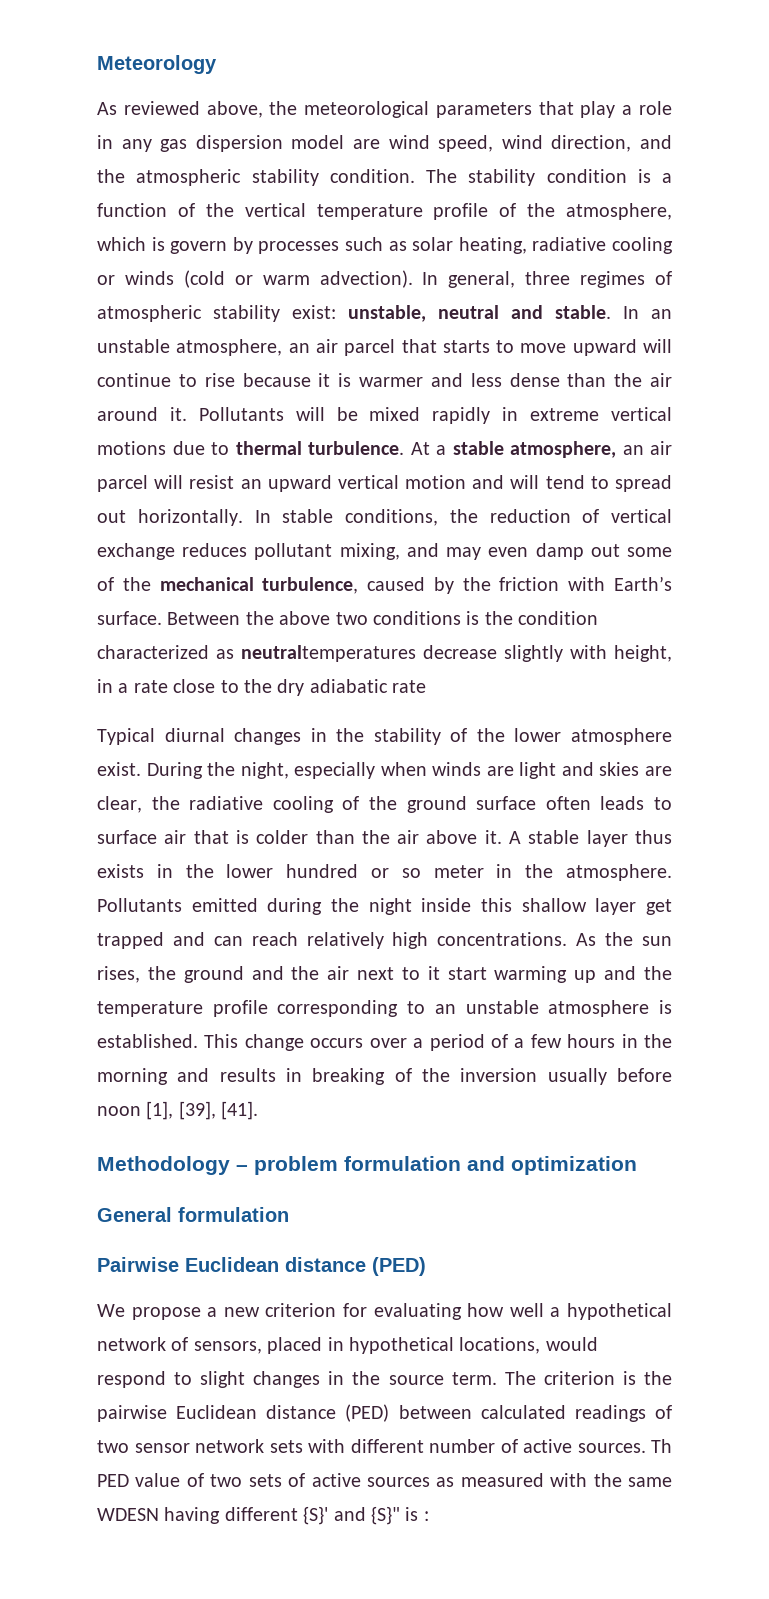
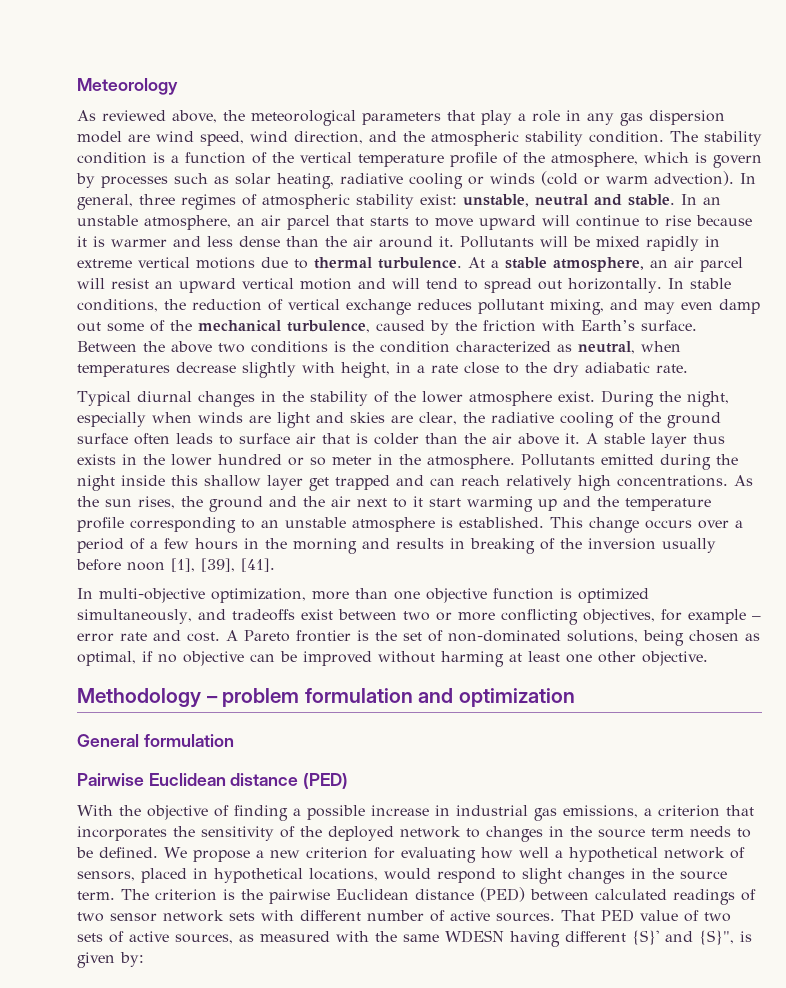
- Between the above two conditions is the condition characterized as neutraltemperatures decrease slightly with height, in a rate close to the dry adiabatic rate
+ Between the above two conditions is the condition characterized as neutral, when temperatures decrease slightly with height, in a rate close to the dry adiabatic rate.
+ In multi-objective optimization, more than one objective function is optimized simultaneously, and tradeoffs exist between two or more conflicting objectives, for example – error rate and cost. A Pareto frontier is the set of non-dominated solutions, being chosen as optimal, if no objective can be improved without harming at least one other objective.
+ With the objective of finding a possible increase in industrial gas emissions, a criterion that incorporates the sensitivity of the deployed network to changes in the source term needs to be defined.
- Th PED value of two sets of active sources as measured with the same WDESN having different {S}' and {S}" is :
+ That PED value of two sets of active sources, as measured with the same WDESN having different {S}' and {S}", is given by:

